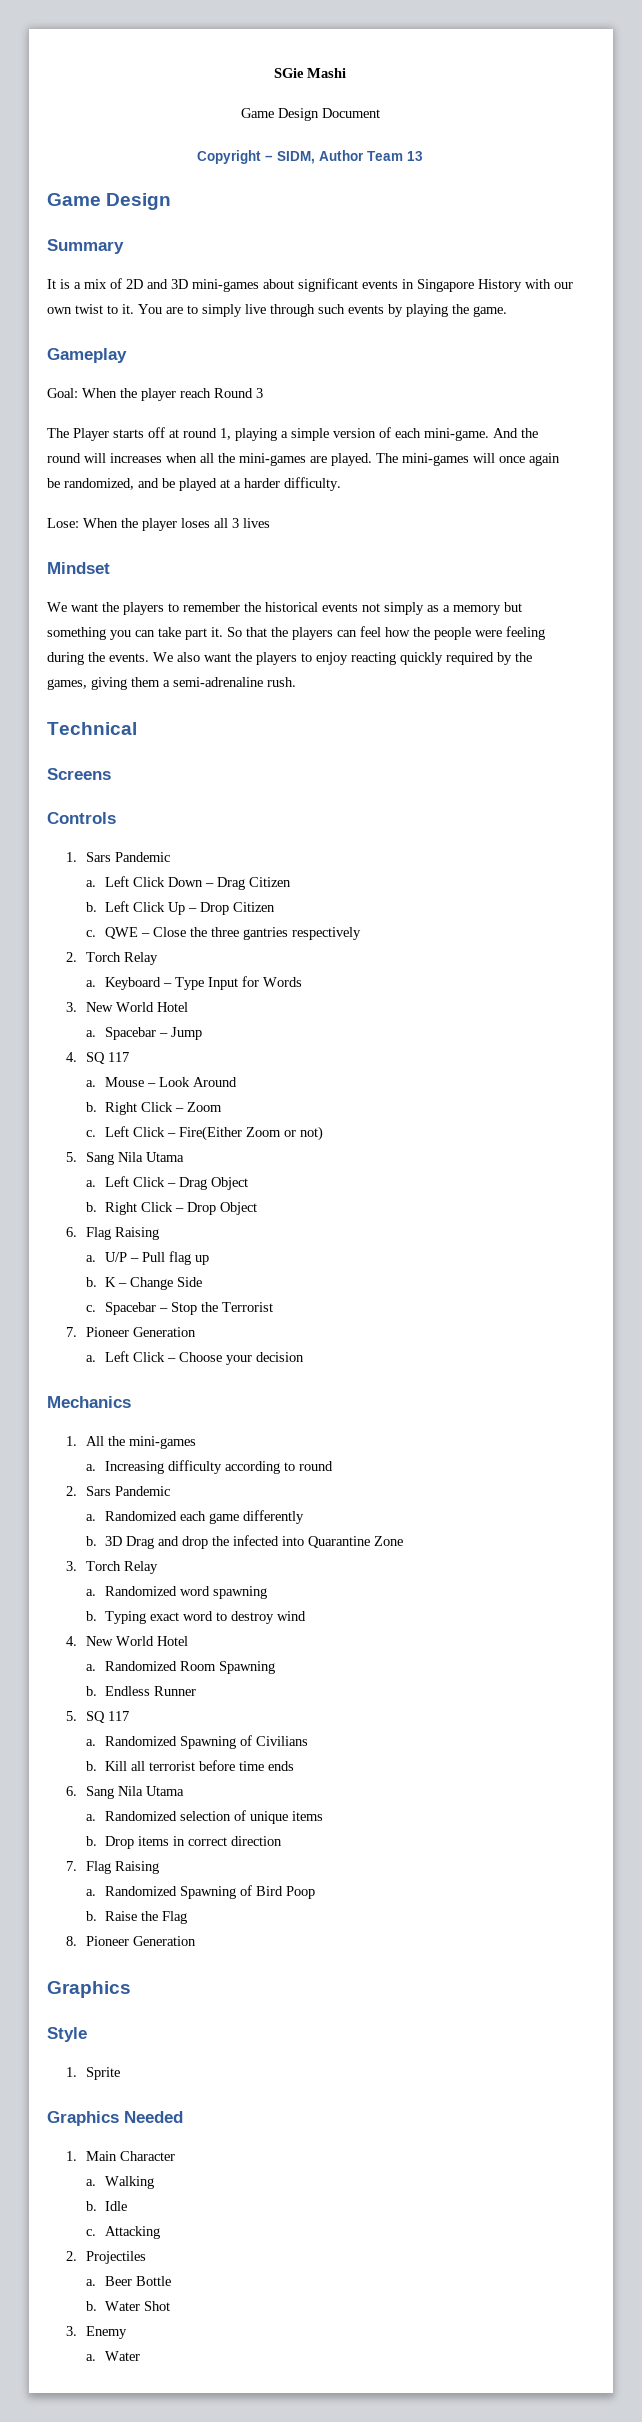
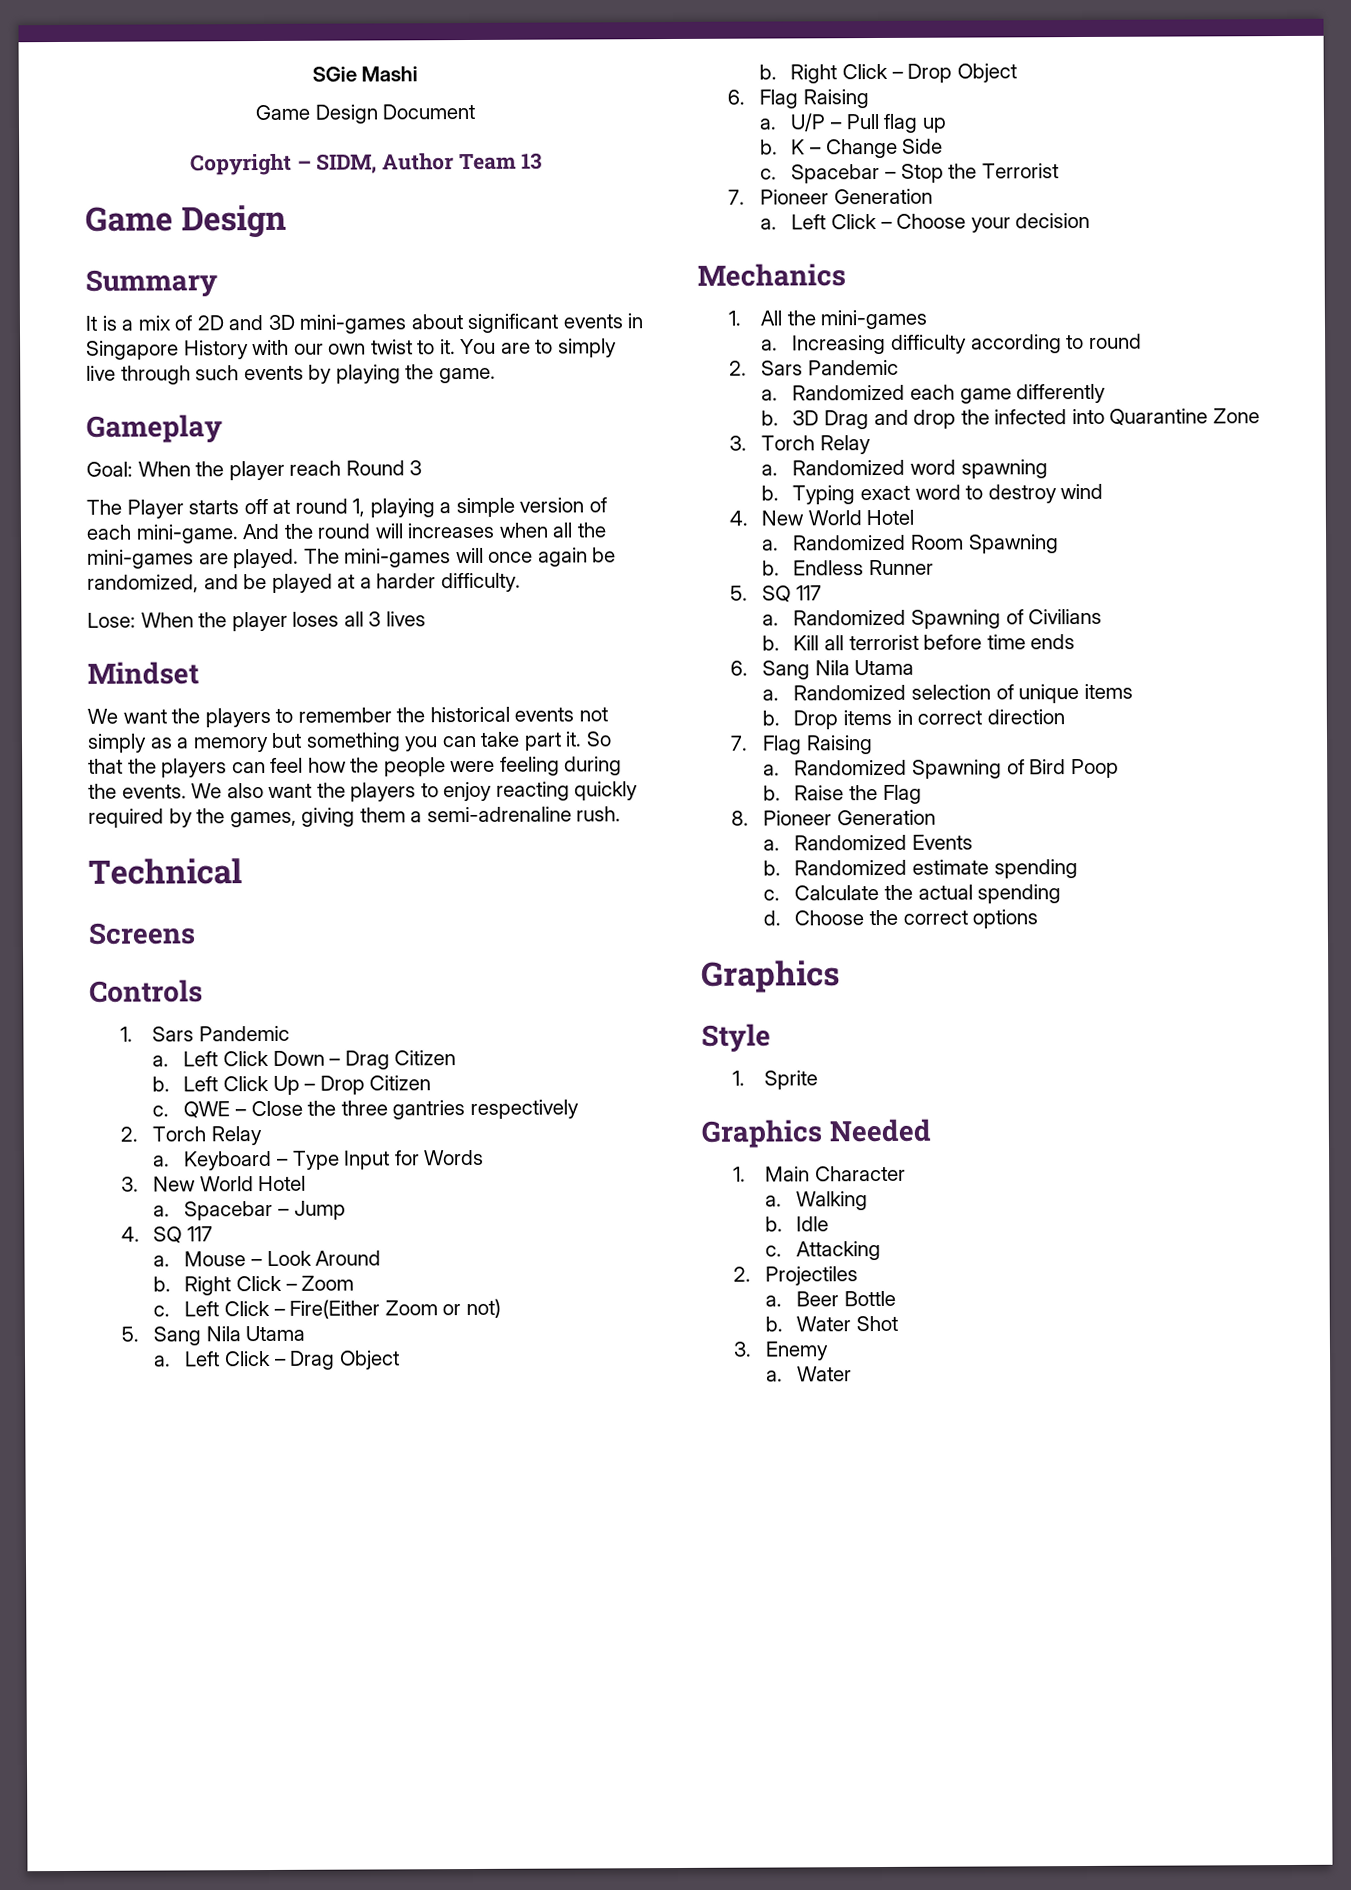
+ a. Randomized Events
+ b. Randomized estimate spending
+ c. Calculate the actual spending
+ d. Choose the correct options

